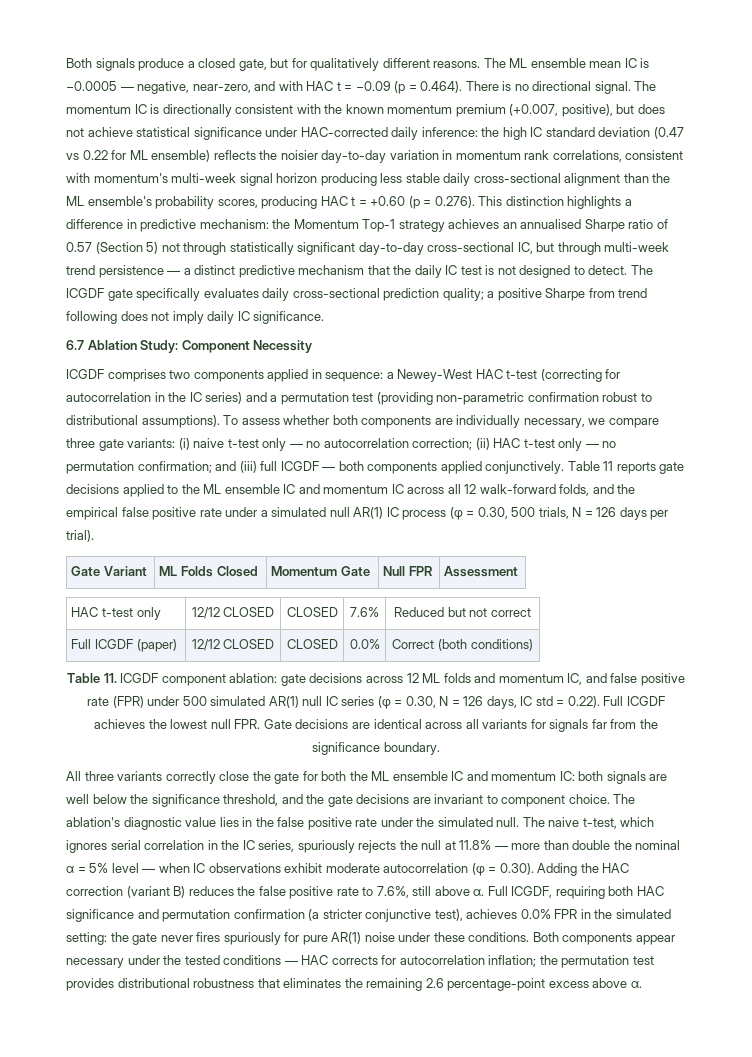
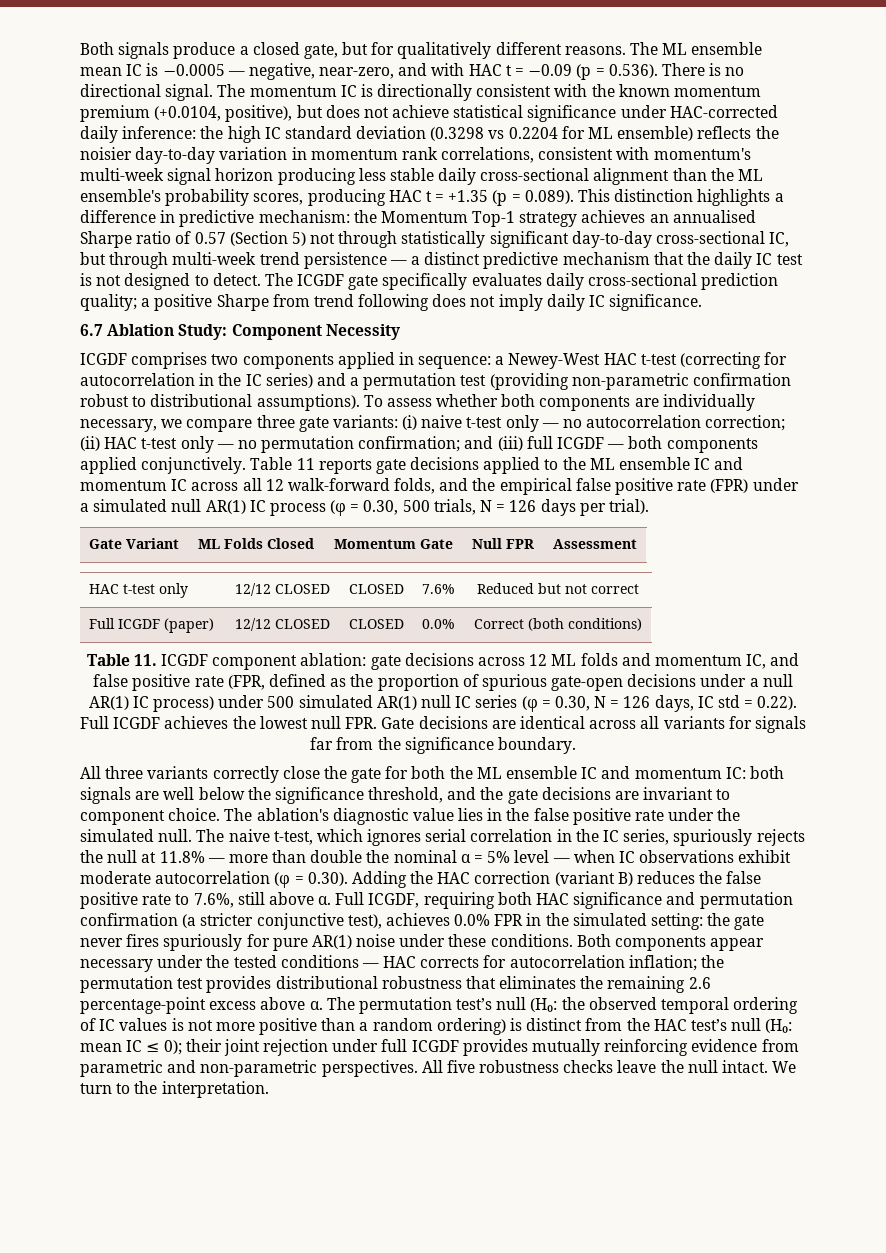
- The ML ensemble mean IC is −0.0005 — negative, near-zero, and with HAC t = −0.09 (p = 0.464). There is no directional signal.
+ The ML ensemble mean IC is −0.0005 — negative, near-zero, and with HAC t = −0.09 (p = 0.536). There is no directional signal.
- The momentum IC is directionally consistent with the known momentum premium (+0.007, positive), but does not achieve statistical significance under HAC-corrected daily inference:
+ The momentum IC is directionally consistent with the known momentum premium (+0.0104, positive), but does not achieve statistical significance under HAC-corrected daily inference:
- the high IC standard deviation (0.47 vs 0.22 for ML ensemble) reflects the noisier day-to-day variation in momentum rank correlations, consistent with momentum's multi-week signal horizon producing less stable daily cross-sectional alignment than the ML ensemble's probability scores, producing HAC t = +0.60 (p = 0.276). This distinction highlights a difference in predictive mechanism:
+ the high IC standard deviation (0.3298 vs 0.2204 for ML ensemble) reflects the noisier day-to-day variation in momentum rank correlations, consistent with momentum's multi-week signal horizon producing less stable daily cross-sectional alignment than the ML ensemble's probability scores, producing HAC t = +1.35 (p = 0.089). This distinction highlights a difference in predictive mechanism:
- Table 11 reports gate decisions applied to the ML ensemble IC and momentum IC across all 12 walk-forward folds, and the empirical false positive rate under a simulated null AR(1) IC process (φ = 0.30, 500 trials, N = 126 days per trial).
+ Table 11 reports gate decisions applied to the ML ensemble IC and momentum IC across all 12 walk-forward folds, and the empirical false positive rate (FPR) under a simulated null AR(1) IC process (φ = 0.30, 500 trials, N = 126 days per trial).
- Table 11. ICGDF component ablation: gate decisions across 12 ML folds and momentum IC, and false positive rate (FPR) under 500 simulated AR(1) null IC series (φ = 0.30, N = 126 days, IC std = 0.22). Full ICGDF achieves the lowest null FPR. Gate decisions are identical across all variants for signals far from the significance boundary.
+ Table 11. ICGDF component ablation: gate decisions across 12 ML folds and momentum IC, and false positive rate (FPR, defined as the proportion of spurious gate-open decisions under a null AR(1) IC process) under 500 simulated AR(1) null IC series (φ = 0.30, N = 126 days, IC std = 0.22). Full ICGDF achieves the lowest null FPR. Gate decisions are identical across all variants for signals far from the significance boundary.
+ The permutation test’s null (H₀: the observed temporal ordering of IC values is not more positive than a random ordering) is distinct from the HAC test’s null (H₀: mean IC ≤ 0); their joint rejection under full ICGDF provides mutually reinforcing evidence from parametric and non-parametric perspectives. All five robustness checks leave the null intact. We turn to the interpretation.

